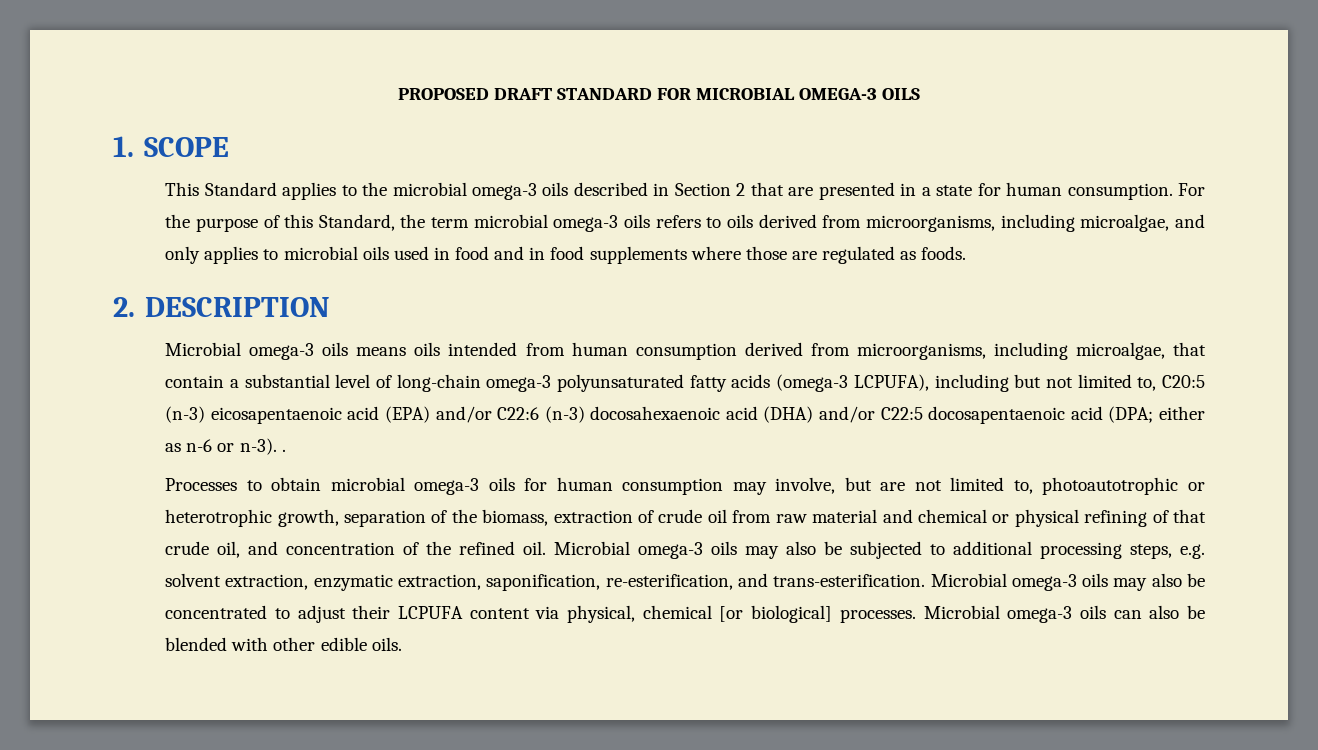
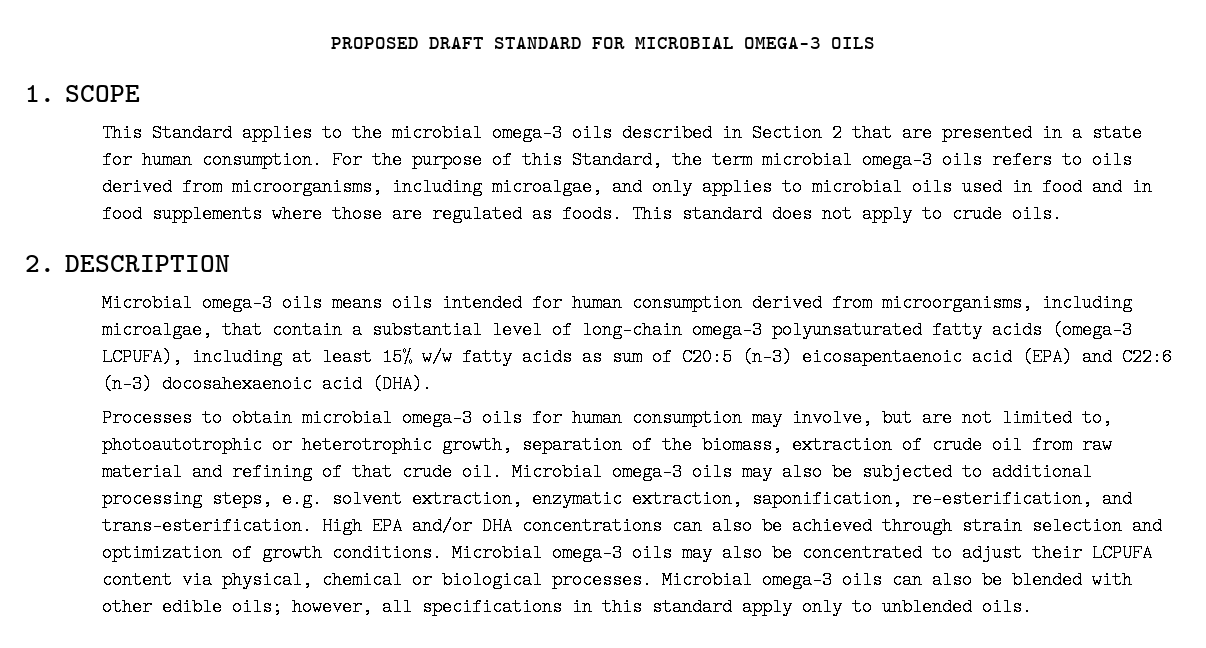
+ This standard does not apply to crude oils.
- Microbial omega-3 oils means oils intended from human consumption derived from microorganisms, including microalgae, that contain a substantial level of long-chain omega-3 polyunsaturated fatty acids (omega-3 LCPUFA), including but not limited to, C20:5 (n-3) eicosapentaenoic acid (EPA) and/or C22:6 (n-3) docosahexaenoic acid (DHA) and/or C22:5 docosapentaenoic acid (DPA; either as n-6 or n-3). .
+ Microbial omega-3 oils means oils intended for human consumption derived from microorganisms, including microalgae, that contain a substantial level of long-chain omega-3 polyunsaturated fatty acids (omega-3 LCPUFA), including at least 15% w/w fatty acids as sum of C20:5 (n-3) eicosapentaenoic acid (EPA) and C22:6 (n-3) docosahexaenoic acid (DHA).
- Processes to obtain microbial omega-3 oils for human consumption may involve, but are not limited to, photoautotrophic or heterotrophic growth, separation of the biomass, extraction of crude oil from raw material and chemical or physical refining of that crude oil, and concentration of the refined oil.
+ Processes to obtain microbial omega-3 oils for human consumption may involve, but are not limited to, photoautotrophic or heterotrophic growth, separation of the biomass, extraction of crude oil from raw material and refining of that crude oil.
+ High EPA and/or DHA concentrations can also be achieved through strain selection and optimization of growth conditions.
- Microbial omega-3 oils may also be concentrated to adjust their LCPUFA content via physical, chemical [or biological] processes.
+ Microbial omega-3 oils may also be concentrated to adjust their LCPUFA content via physical, chemical or biological processes.
- Microbial omega-3 oils can also be blended with other edible oils.
+ Microbial omega-3 oils can also be blended with other edible oils; however, all specifications in this standard apply only to unblended oils.

